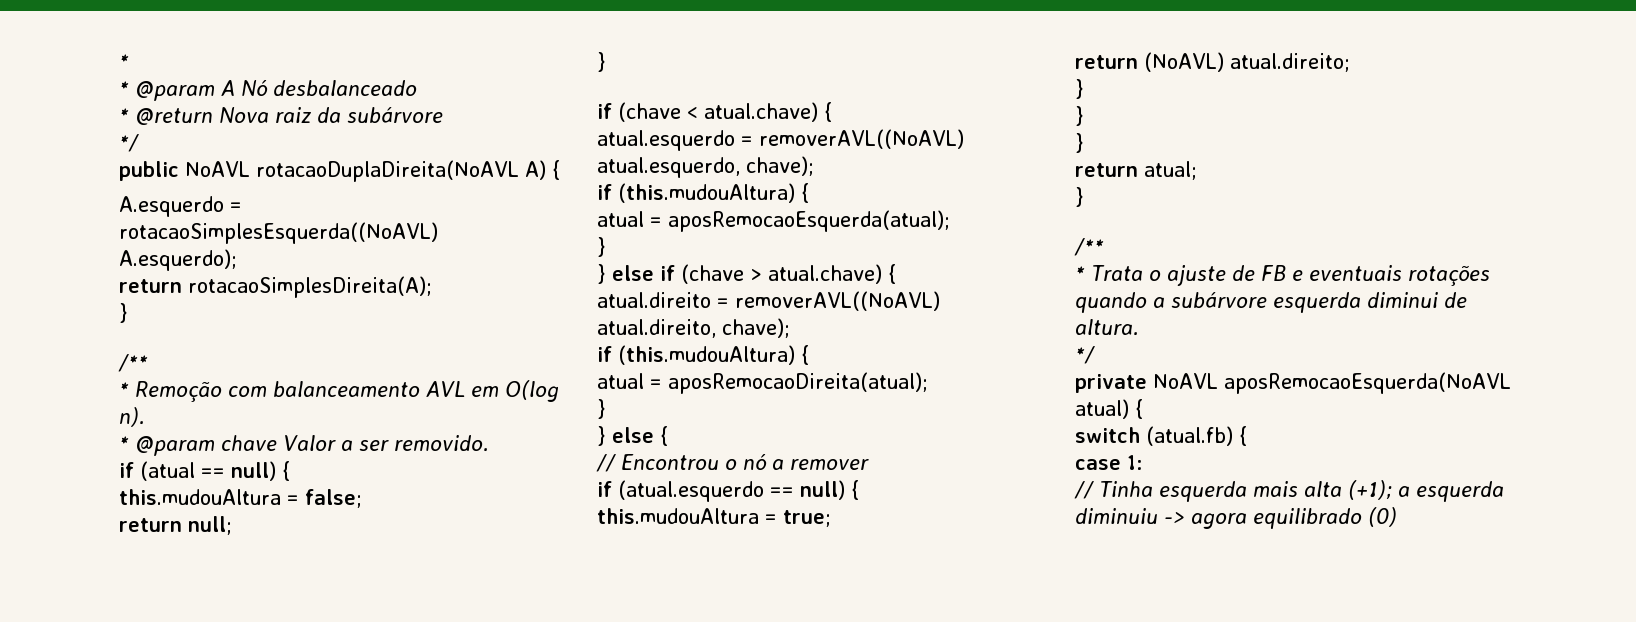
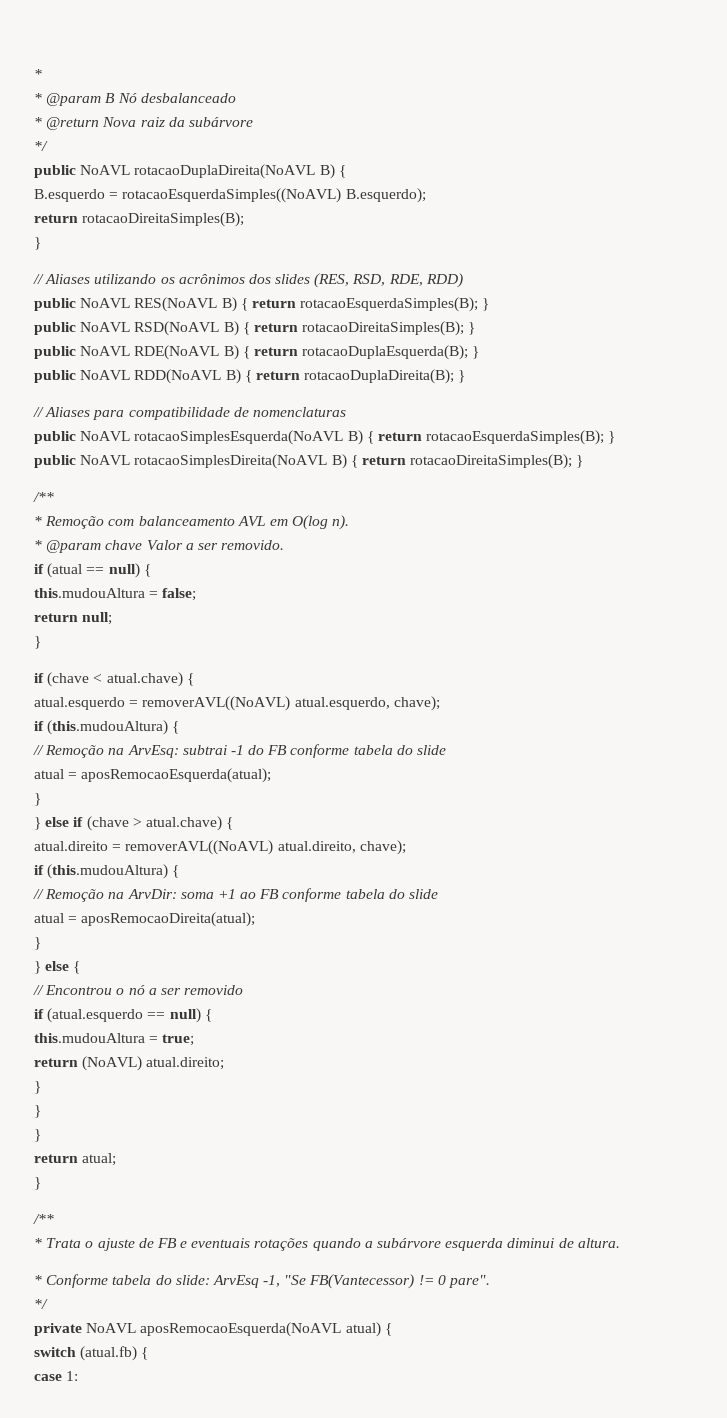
- * @param A Nó desbalanceado
+ * @param B Nó desbalanceado
- public NoAVL rotacaoDuplaDireita(NoAVL A) {
- A.esquerdo = rotacaoSimplesEsquerda((NoAVL) A.esquerdo);
- return rotacaoSimplesDireita(A);
+ public NoAVL rotacaoDuplaDireita(NoAVL B) {
+ B.esquerdo = rotacaoEsquerdaSimples((NoAVL) B.esquerdo);
+ return rotacaoDireitaSimples(B);
  }
+ // Aliases utilizando os acrônimos dos slides (RES, RSD, RDE, RDD)
+ public NoAVL RES(NoAVL B) { return rotacaoEsquerdaSimples(B); }
+ public NoAVL RSD(NoAVL B) { return rotacaoDireitaSimples(B); }
+ public NoAVL RDE(NoAVL B) { return rotacaoDuplaEsquerda(B); }
+ public NoAVL RDD(NoAVL B) { return rotacaoDuplaDireita(B); }
+ // Aliases para compatibilidade de nomenclaturas
+ public NoAVL rotacaoSimplesEsquerda(NoAVL B) { return rotacaoEsquerdaSimples(B); }
+ public NoAVL rotacaoSimplesDireita(NoAVL B) { return rotacaoDireitaSimples(B); }
+ // Remoção na ArvEsq: subtrai -1 do FB conforme tabela do slide
+ // Remoção na ArvDir: soma +1 ao FB conforme tabela do slide
- // Encontrou o nó a remover
+ // Encontrou o nó a ser removido
+ * Conforme tabela do slide: ArvEsq -1, "Se FB(Vantecessor) != 0 pare".
- // Tinha esquerda mais alta (+1); a esquerda diminuiu -> agora equilibrado (0)

